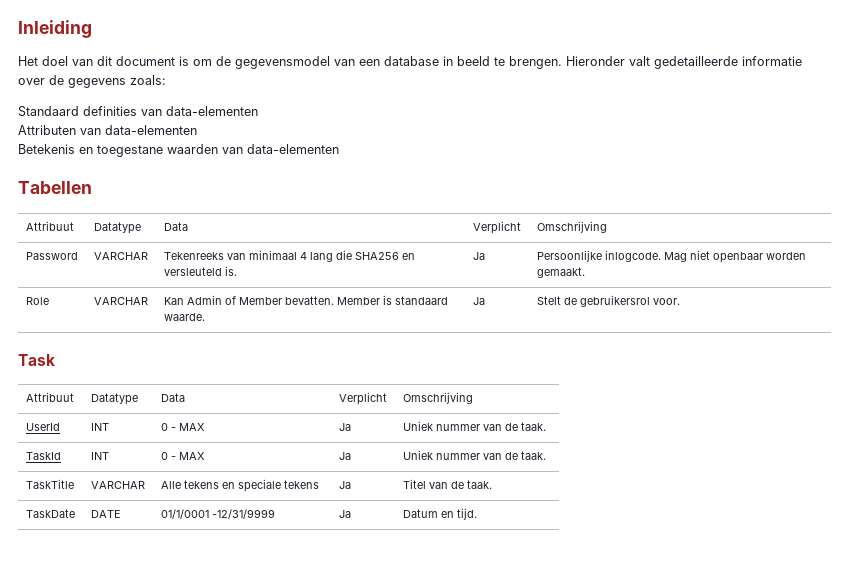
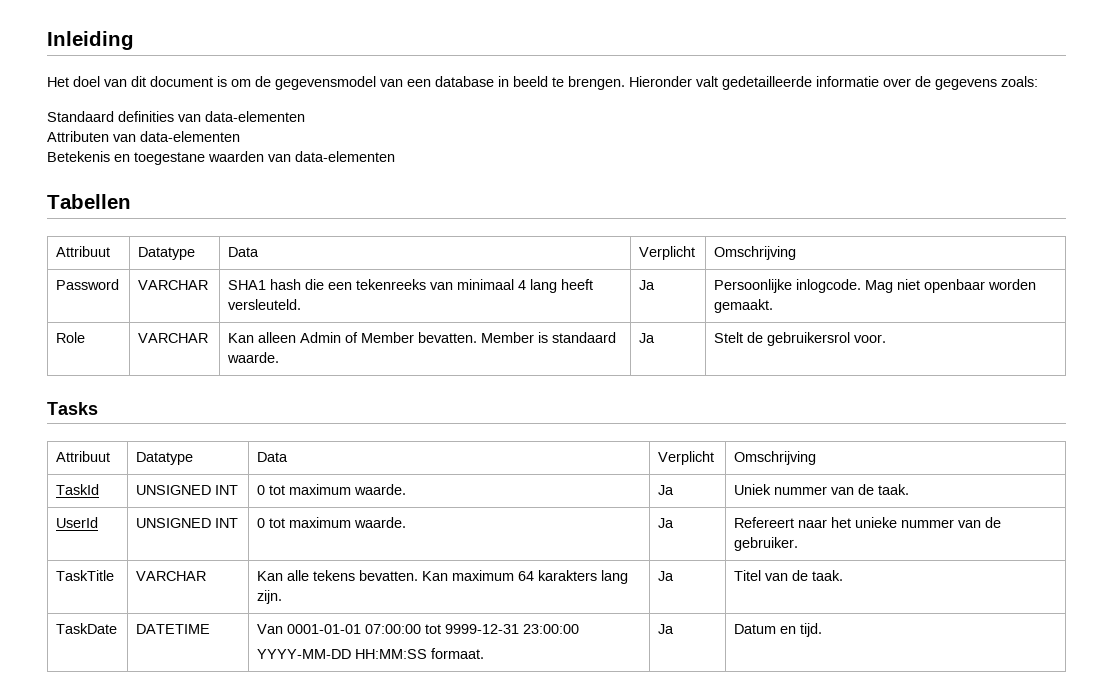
- Password | VARCHAR | Tekenreeks van minimaal 4 lang die SHA256 en versleuteld is. | Ja | Persoonlijke inlogcode. Mag niet openbaar worden gemaakt.
+ Password | VARCHAR | SHA1 hash die een tekenreeks van minimaal 4 lang heeft versleuteld. | Ja | Persoonlijke inlogcode. Mag niet openbaar worden gemaakt.
- Role | VARCHAR | Kan Admin of Member bevatten. Member is standaard waarde. | Ja | Stelt de gebruikersrol voor.
+ Role | VARCHAR | Kan alleen Admin of Member bevatten. Member is standaard waarde. | Ja | Stelt de gebruikersrol voor.
- Task
+ Tasks
  Attribuut | Datatype | Data | Verplicht | Omschrijving
- UserId | INT | 0 - MAX | Ja | Uniek nummer van de taak.
- TaskId | INT | 0 - MAX | Ja | Uniek nummer van de taak.
+ TaskId | UNSIGNED INT | 0 tot maximum waarde. | Ja | Uniek nummer van de taak.
+ UserId | UNSIGNED INT | 0 tot maximum waarde. | Ja | Refereert naar het unieke nummer van de gebruiker.
- TaskTitle | VARCHAR | Alle tekens en speciale tekens | Ja | Titel van de taak.
+ TaskTitle | VARCHAR | Kan alle tekens bevatten. Kan maximum 64 karakters lang zijn. | Ja | Titel van de taak.
- TaskDate | DATE | 01/1/0001 -12/31/9999 | Ja | Datum en tijd.
+ TaskDate | DATETIME | Van 0001-01-01 07:00:00 tot 9999-12-31 23:00:00
+ YYYY-MM-DD HH:MM:SS formaat. | Ja | Datum en tijd.

